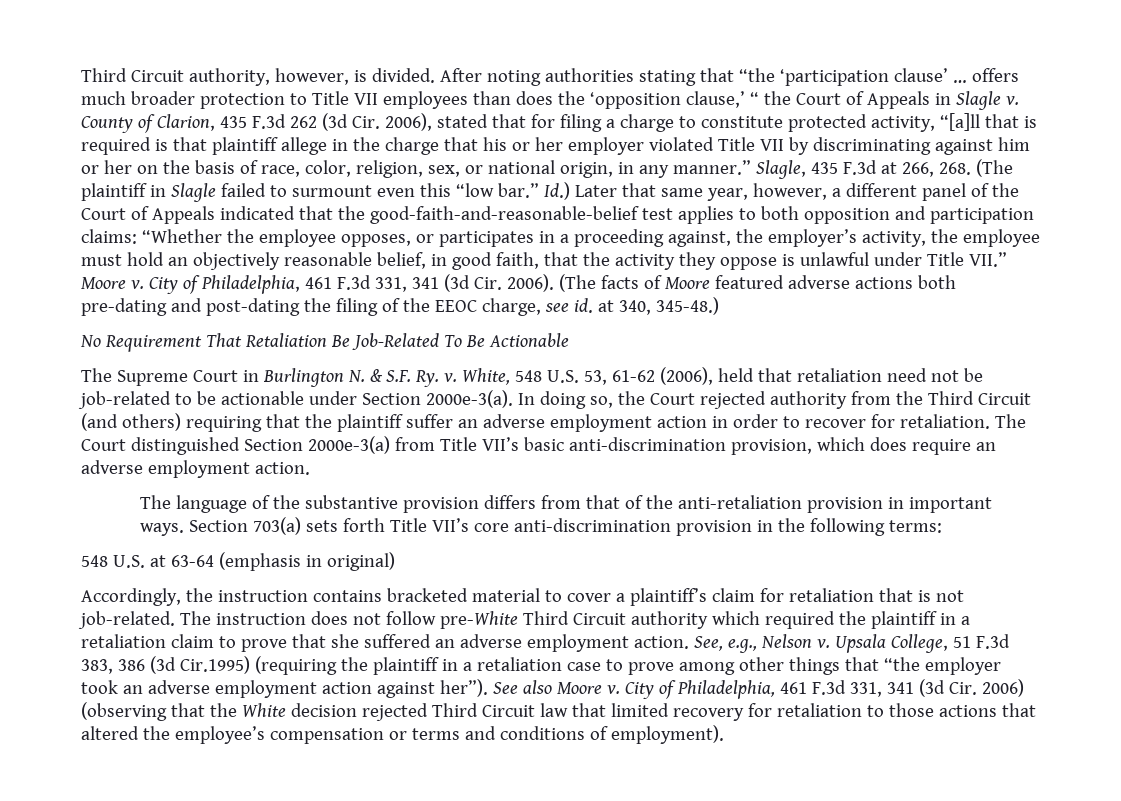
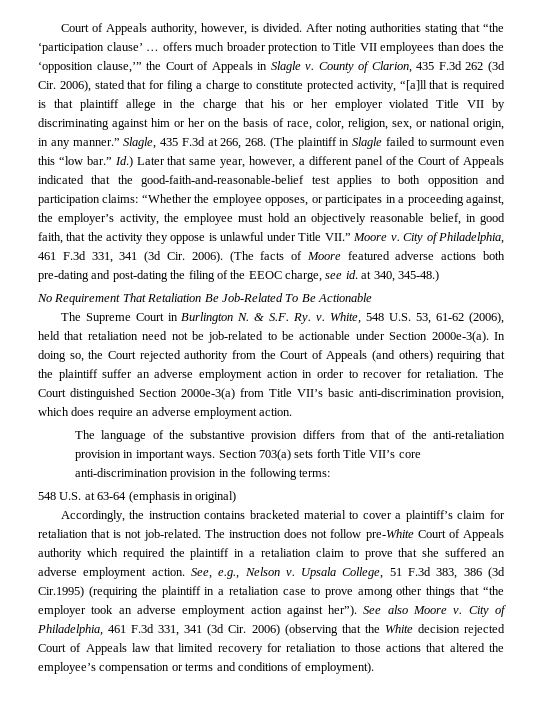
- Third Circuit authority, however, is divided.
+ Court of Appeals authority, however, is divided.
- After noting authorities stating that “the ‘participation clause’ … offers much broader protection to Title VII employees than does the ‘opposition clause,’ “ the Court of Appeals in Slagle v.
+ After noting authorities stating that “the ‘participation clause’ … offers much broader protection to Title VII employees than does the ‘opposition clause,’” the Court of Appeals in Slagle v.
- In doing so, the Court rejected authority from the Third Circuit (and others) requiring that the plaintiff suffer an adverse employment action in order to recover for retaliation.
+ In doing so, the Court rejected authority from the Court of Appeals (and others) requiring that the plaintiff suffer an adverse employment action in order to recover for retaliation.
- The instruction does not follow pre-White Third Circuit authority which required the plaintiff in a retaliation claim to prove that she suffered an adverse employment action.
+ The instruction does not follow pre-White Court of Appeals authority which required the plaintiff in a retaliation claim to prove that she suffered an adverse employment action.
- City of Philadelphia, 461 F.3d 331, 341 (3d Cir. 2006) (observing that the White decision rejected Third Circuit law that limited recovery for retaliation to those actions that altered the employee’s compensation or terms and conditions of employment).
+ City of Philadelphia, 461 F.3d 331, 341 (3d Cir. 2006) (observing that the White decision rejected Court of Appeals law that limited recovery for retaliation to those actions that altered the employee’s compensation or terms and conditions of employment).

